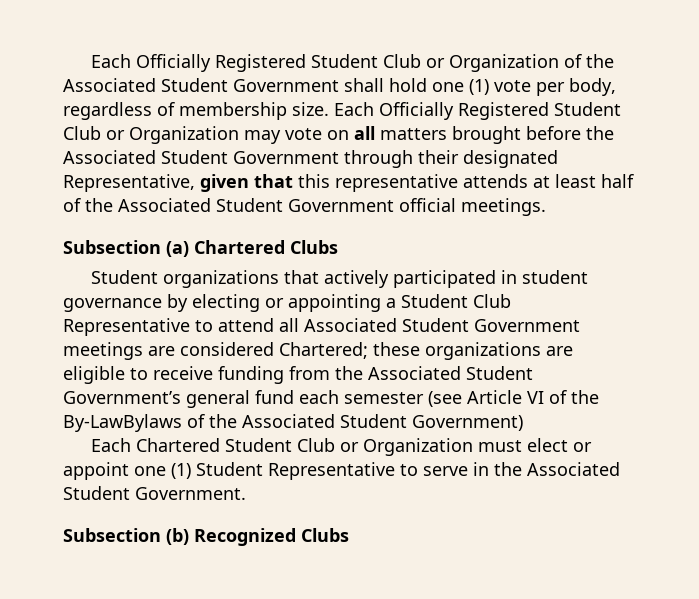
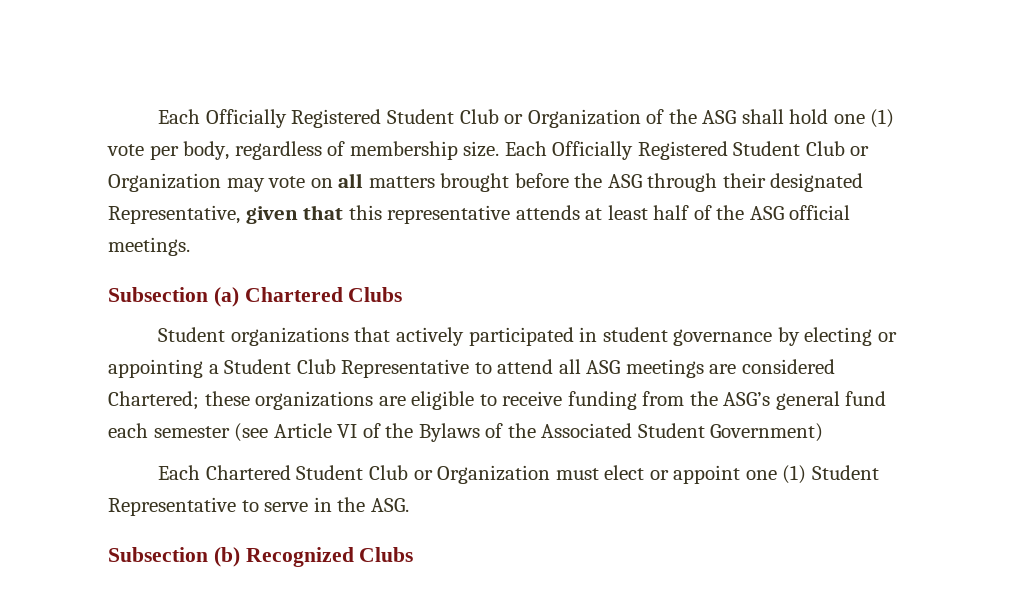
- Each Officially Registered Student Club or Organization of the Associated Student Government shall hold one (1) vote per body, regardless of membership size.
+ Each Officially Registered Student Club or Organization of the ASG shall hold one (1) vote per body, regardless of membership size.
- Each Officially Registered Student Club or Organization may vote on all matters brought before the Associated Student Government through their designated Representative, given that this representative attends at least half of the Associated Student Government official meetings.
+ Each Officially Registered Student Club or Organization may vote on all matters brought before the ASG through their designated Representative, given that this representative attends at least half of the ASG official meetings.
- Student organizations that actively participated in student governance by electing or appointing a Student Club Representative to attend all Associated Student Government meetings are considered Chartered; these organizations are eligible to receive funding from the Associated Student Government’s general fund each semester (see Article VI of the By-LawBylaws of the Associated Student Government)
+ Student organizations that actively participated in student governance by electing or appointing a Student Club Representative to attend all ASG meetings are considered Chartered; these organizations are eligible to receive funding from the ASG’s general fund each semester (see Article VI of the Bylaws of the Associated Student Government)
- Each Chartered Student Club or Organization must elect or appoint one (1) Student Representative to serve in the Associated Student Government.
+ Each Chartered Student Club or Organization must elect or appoint one (1) Student Representative to serve in the ASG.

